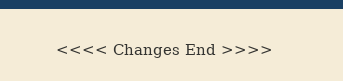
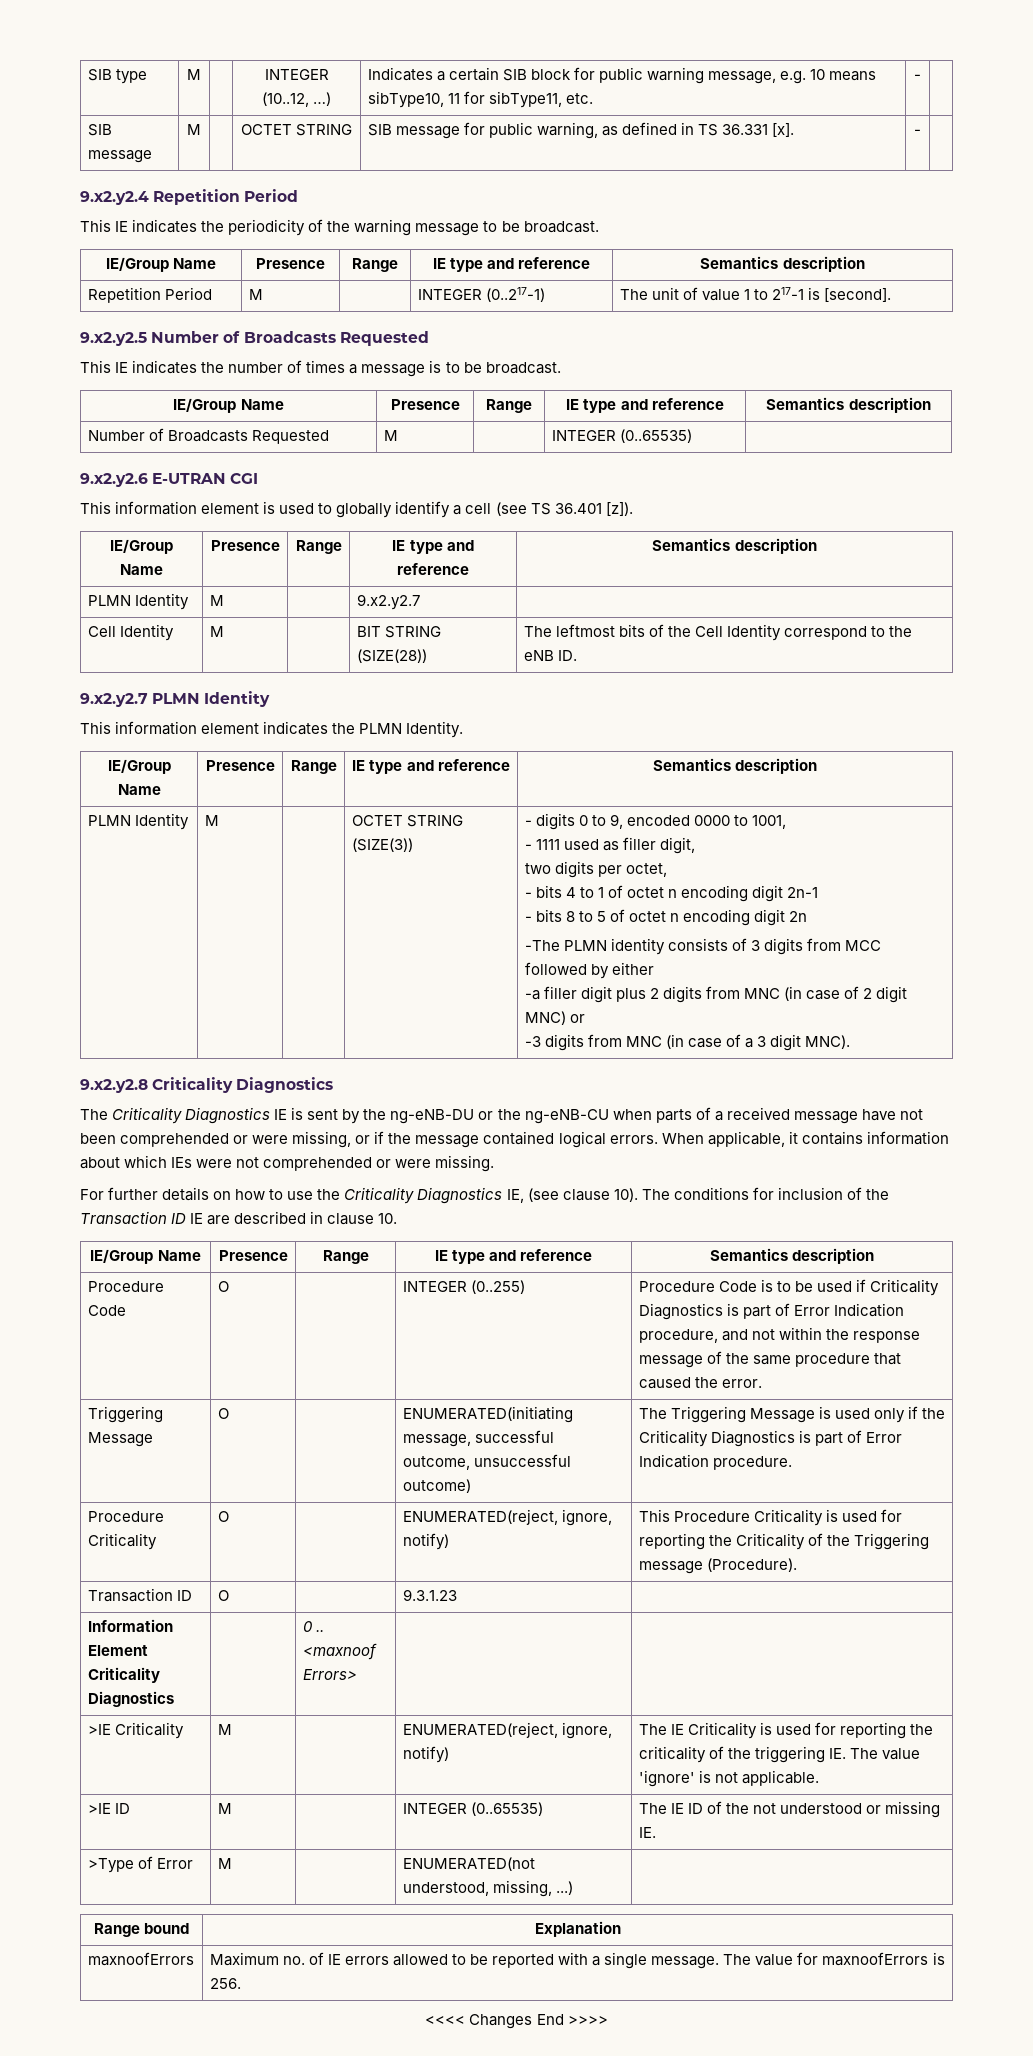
+ SIB type | M | | INTEGER (10..12, …) | Indicates a certain SIB block for public warning message, e.g. 10 means sibType10, 11 for sibType11, etc. | - |
+ SIB message | M | | OCTET STRING | SIB message for public warning, as defined in TS 36.331 [x]. | - |
+ 9.x2.y2.4 Repetition Period
+ This IE indicates the periodicity of the warning message to be broadcast.
+ IE/Group Name | Presence | Range | IE type and reference | Semantics description
+ Repetition Period | M | | INTEGER (0..217-1) | The unit of value 1 to 217-1 is [second].
+ 9.x2.y2.5 Number of Broadcasts Requested
+ This IE indicates the number of times a message is to be broadcast.
+ IE/Group Name | Presence | Range | IE type and reference | Semantics description
+ Number of Broadcasts Requested | M | | INTEGER (0..65535) |
+ 9.x2.y2.6 E-UTRAN CGI
+ This information element is used to globally identify a cell (see TS 36.401 [z]).
+ IE/Group Name | Presence | Range | IE type and reference | Semantics description
+ PLMN Identity | M | | 9.x2.y2.7 |
+ Cell Identity | M | | BIT STRING (SIZE(28)) | The leftmost bits of the Cell Identity correspond to the eNB ID.
+ 9.x2.y2.7 PLMN Identity
+ This information element indicates the PLMN Identity.
+ IE/Group Name | Presence | Range | IE type and reference | Semantics description
+ PLMN Identity | M | | OCTET STRING (SIZE(3)) | - digits 0 to 9, encoded 0000 to 1001,
+ - 1111 used as filler digit,
+ two digits per octet,
+ - bits 4 to 1 of octet n encoding digit 2n-1
+ - bits 8 to 5 of octet n encoding digit 2n
+ -The PLMN identity consists of 3 digits from MCC followed by either
+ -a filler digit plus 2 digits from MNC (in case of 2 digit MNC) or
+ -3 digits from MNC (in case of a 3 digit MNC).
+ 9.x2.y2.8 Criticality Diagnostics
+ The Criticality Diagnostics IE is sent by the ng-eNB-DU or the ng-eNB-CU when parts of a received message have not been comprehended or were missing, or if the message contained logical errors. When applicable, it contains information about which IEs were not comprehended or were missing.
+ For further details on how to use the Criticality Diagnostics IE, (see clause 10). The conditions for inclusion of the Transaction ID IE are described in clause 10.
+ IE/Group Name | Presence | Range | IE type and reference | Semantics description
+ Procedure Code | O | | INTEGER (0..255) | Procedure Code is to be used if Criticality Diagnostics is part of Error Indication procedure, and not within the response message of the same procedure that caused the error.
+ Triggering Message | O | | ENUMERATED(initiating message, successful outcome, unsuccessful outcome) | The Triggering Message is used only if the Criticality Diagnostics is part of Error Indication procedure.
+ Procedure Criticality | O | | ENUMERATED(reject, ignore, notify) | This Procedure Criticality is used for reporting the Criticality of the Triggering message (Procedure).
+ Transaction ID | O | | 9.3.1.23 |
+ Information Element Criticality Diagnostics | | 0 .. <maxnoof Errors> | |
+ >IE Criticality | M | | ENUMERATED(reject, ignore, notify) | The IE Criticality is used for reporting the criticality of the triggering IE. The value 'ignore' is not applicable.
+ >IE ID | M | | INTEGER (0..65535) | The IE ID of the not understood or missing IE.
+ >Type of Error | M | | ENUMERATED(not understood, missing, ...) |
+ Range bound | Explanation
+ maxnoofErrors | Maximum no. of IE errors allowed to be reported with a single message. The value for maxnoofErrors is 256.

